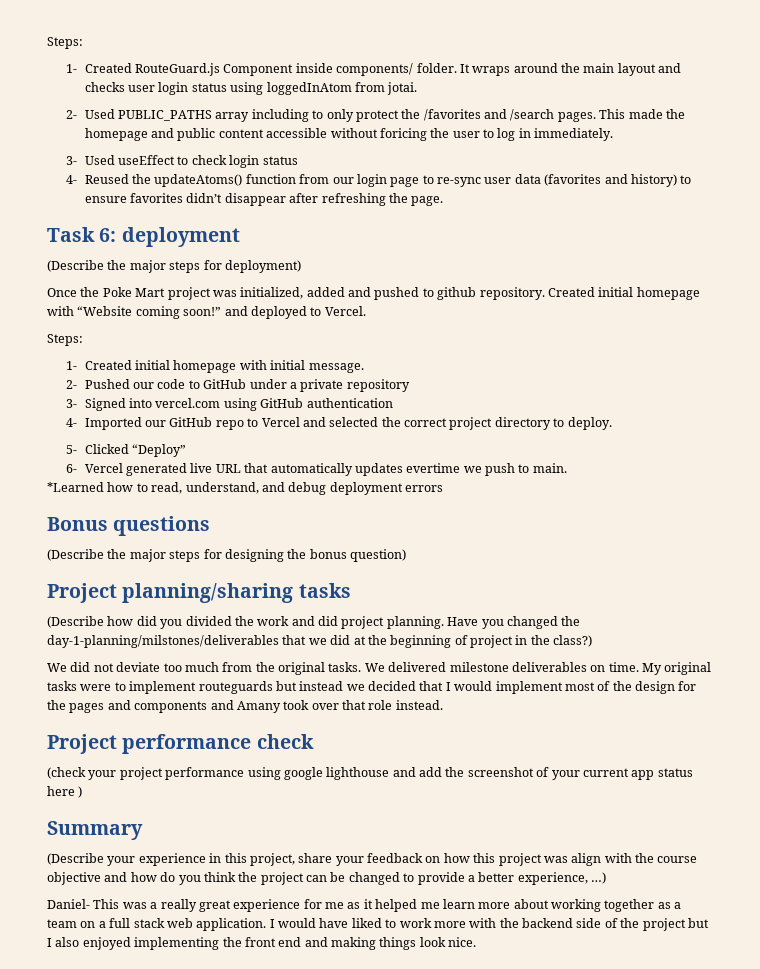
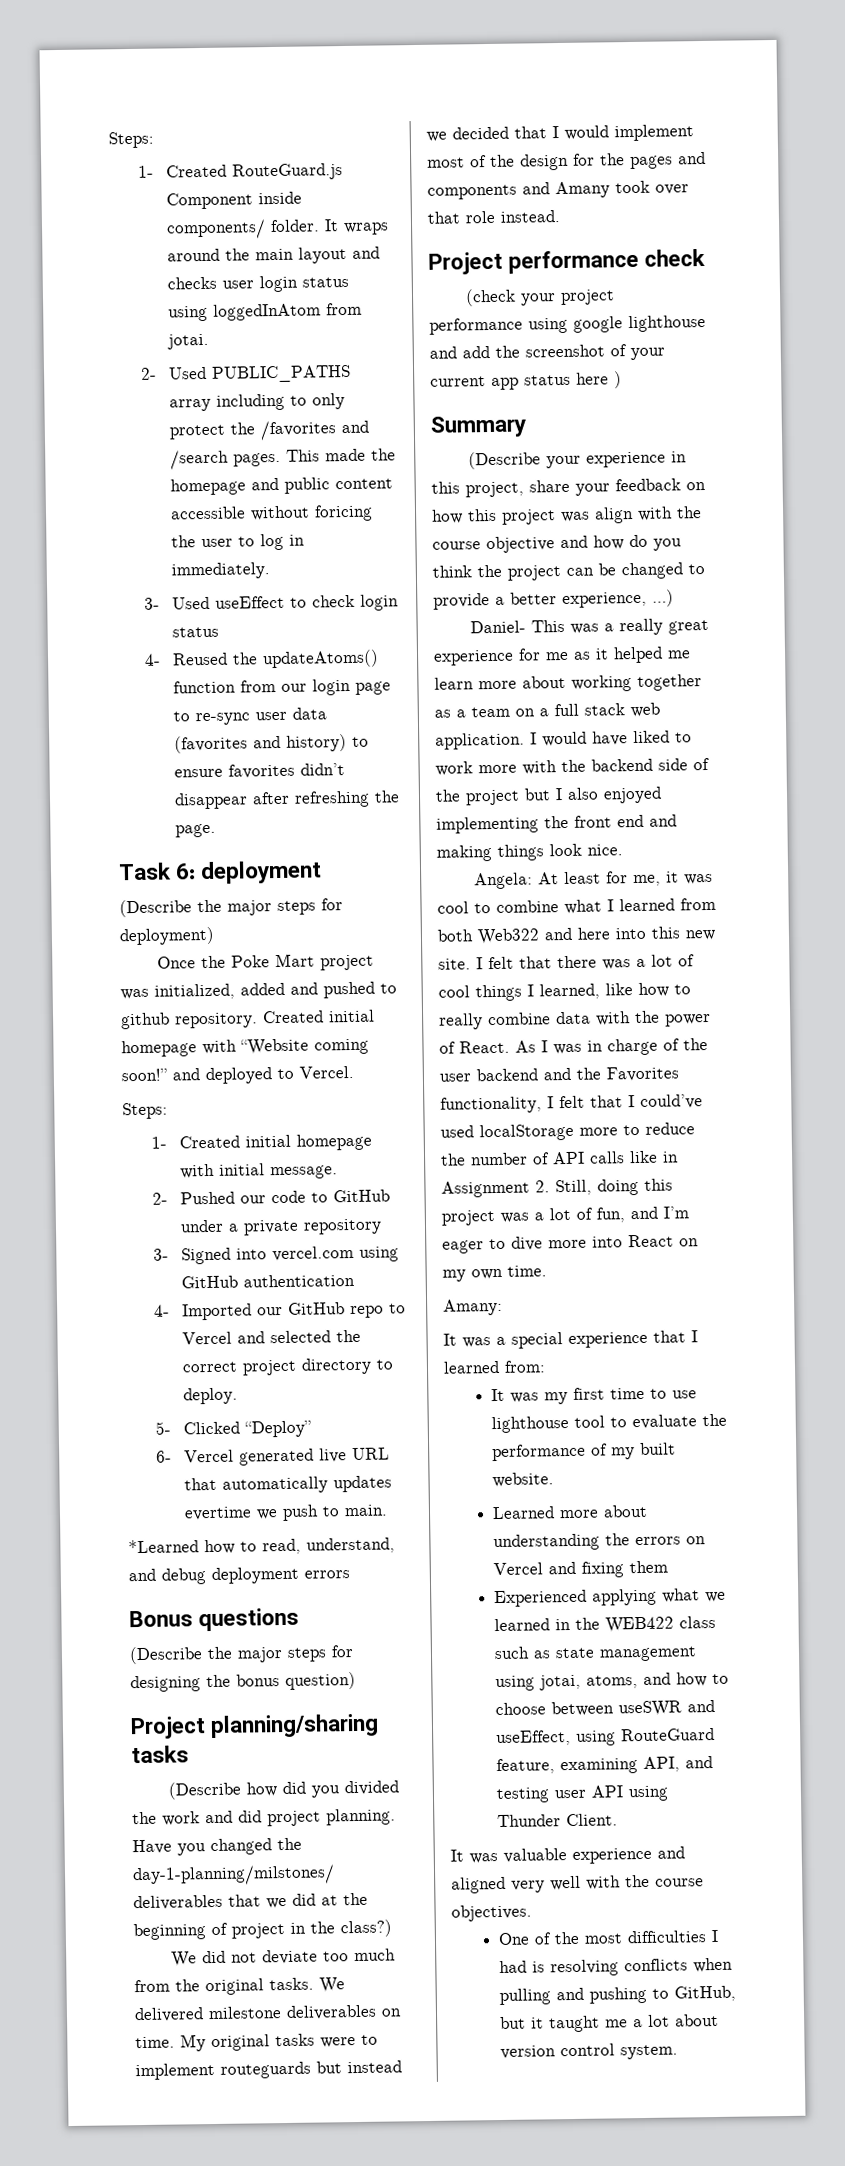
+ Angela: At least for me, it was cool to combine what I learned from both Web322 and here into this new site. I felt that there was a lot of cool things I learned, like how to really combine data with the power of React. As I was in charge of the user backend and the Favorites functionality, I felt that I could’ve used localStorage more to reduce the number of API calls like in Assignment 2. Still, doing this project was a lot of fun, and I’m eager to dive more into React on my own time.
+ Amany:
+ It was a special experience that I learned from:
+ It was my first time to use lighthouse tool to evaluate the performance of my built website.
+ Learned more about understanding the errors on Vercel and fixing them
+ Experienced applying what we learned in the WEB422 class such as state management using jotai, atoms, and how to choose between useSWR and useEffect, using RouteGuard feature, examining API, and testing user API using Thunder Client.
+ It was valuable experience and aligned very well with the course objectives.
+ One of the most difficulties I had is resolving conflicts when pulling and pushing to GitHub, but it taught me a lot about version control system.

